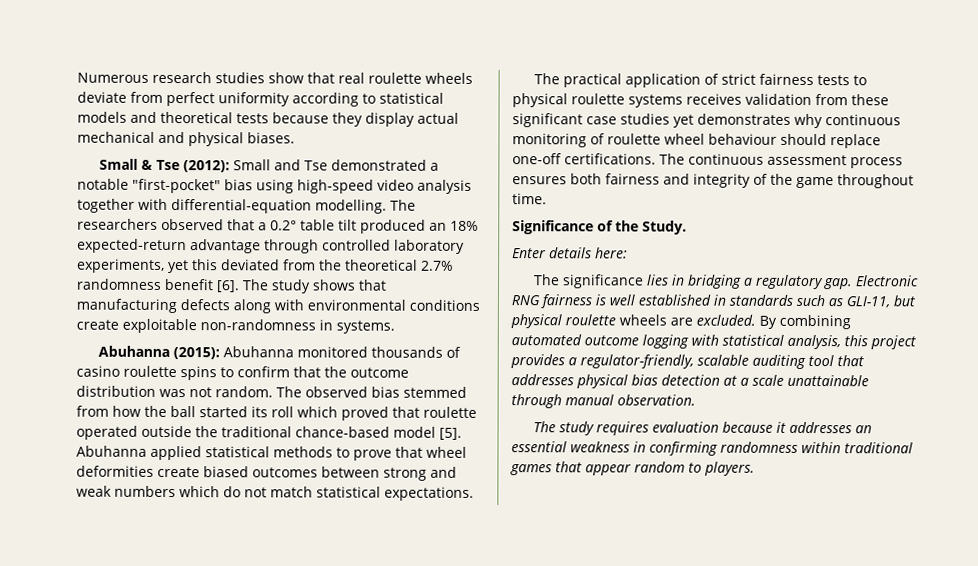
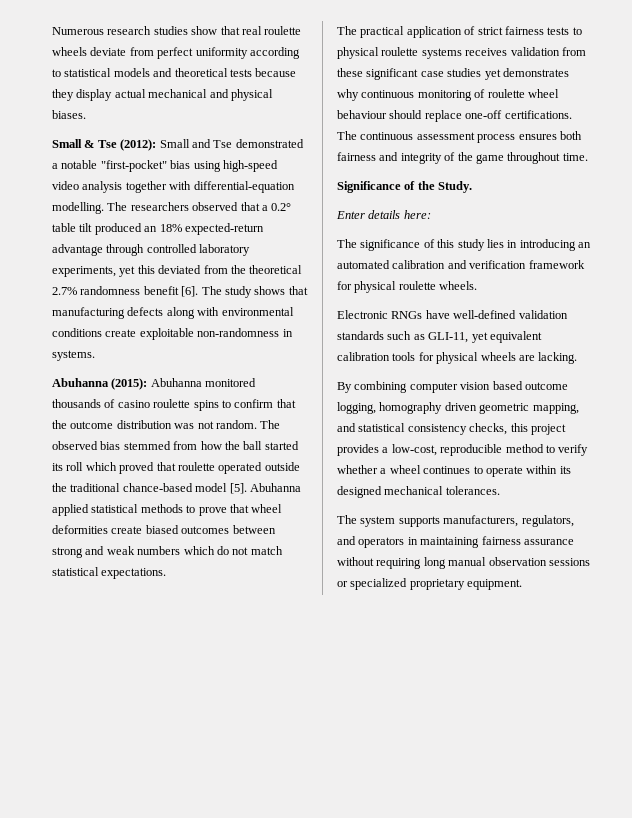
- The significance lies in bridging a regulatory gap. Electronic RNG fairness is well established in standards such as GLI-11, but physical roulette wheels are excluded. By combining automated outcome logging with statistical analysis, this project provides a regulator-friendly, scalable auditing tool that addresses physical bias detection at a scale unattainable through manual observation.
- The study requires evaluation because it addresses an essential weakness in confirming randomness within traditional games that appear random to players.
+ The significance of this study lies in introducing an automated calibration and verification framework for physical roulette wheels.
+ Electronic RNGs have well-defined validation standards such as GLI-11, yet equivalent calibration tools for physical wheels are lacking.
+ By combining computer vision based outcome logging, homography driven geometric mapping, and statistical consistency checks, this project provides a low-cost, reproducible method to verify whether a wheel continues to operate within its designed mechanical tolerances.
+ The system supports manufacturers, regulators, and operators in maintaining fairness assurance without requiring long manual observation sessions or specialized proprietary equipment.

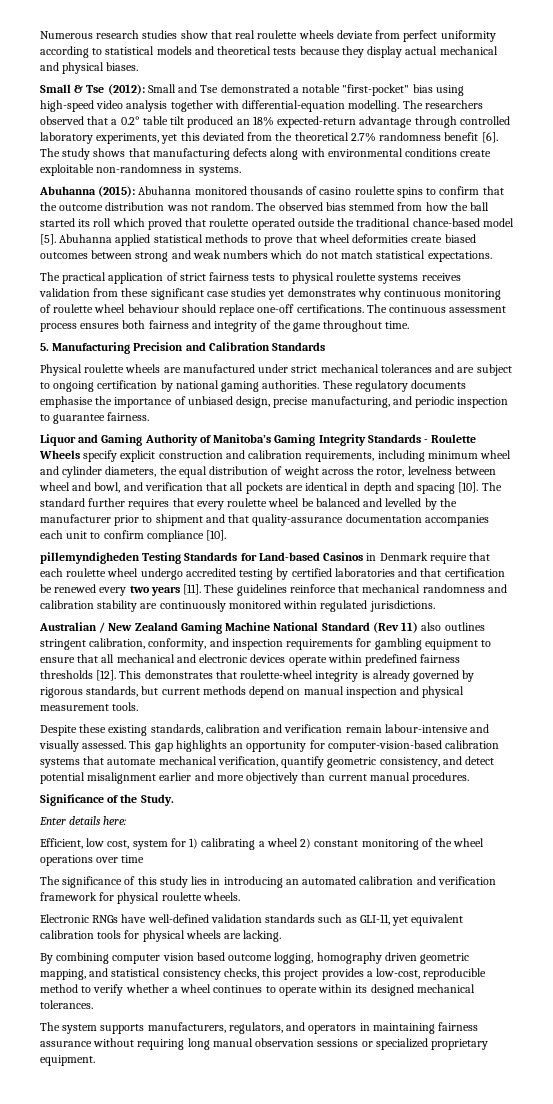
+ 5. Manufacturing Precision and Calibration Standards
+ Physical roulette wheels are manufactured under strict mechanical tolerances and are subject to ongoing certification by national gaming authorities. These regulatory documents emphasise the importance of unbiased design, precise manufacturing, and periodic inspection to guarantee fairness.
+ Liquor and Gaming Authority of Manitoba’s Gaming Integrity Standards - Roulette Wheels specify explicit construction and calibration requirements, including minimum wheel and cylinder diameters, the equal distribution of weight across the rotor, levelness between wheel and bowl, and verification that all pockets are identical in depth and spacing [10]. The standard further requires that every roulette wheel be balanced and levelled by the manufacturer prior to shipment and that quality-assurance documentation accompanies each unit to confirm compliance [10].
+ pillemyndigheden Testing Standards for Land-based Casinos in Denmark require that each roulette wheel undergo accredited testing by certified laboratories and that certification be renewed every two years [11]. These guidelines reinforce that mechanical randomness and calibration stability are continuously monitored within regulated jurisdictions.
+ Australian / New Zealand Gaming Machine National Standard (Rev 11) also outlines stringent calibration, conformity, and inspection requirements for gambling equipment to ensure that all mechanical and electronic devices operate within predefined fairness thresholds [12]. This demonstrates that roulette-wheel integrity is already governed by rigorous standards, but current methods depend on manual inspection and physical measurement tools.
+ Despite these existing standards, calibration and verification remain labour-intensive and visually assessed. This gap highlights an opportunity for computer-vision-based calibration systems that automate mechanical verification, quantify geometric consistency, and detect potential misalignment earlier and more objectively than current manual procedures.
+ Efficient, low cost, system for 1) calibrating a wheel 2) constant monitoring of the wheel operations over time

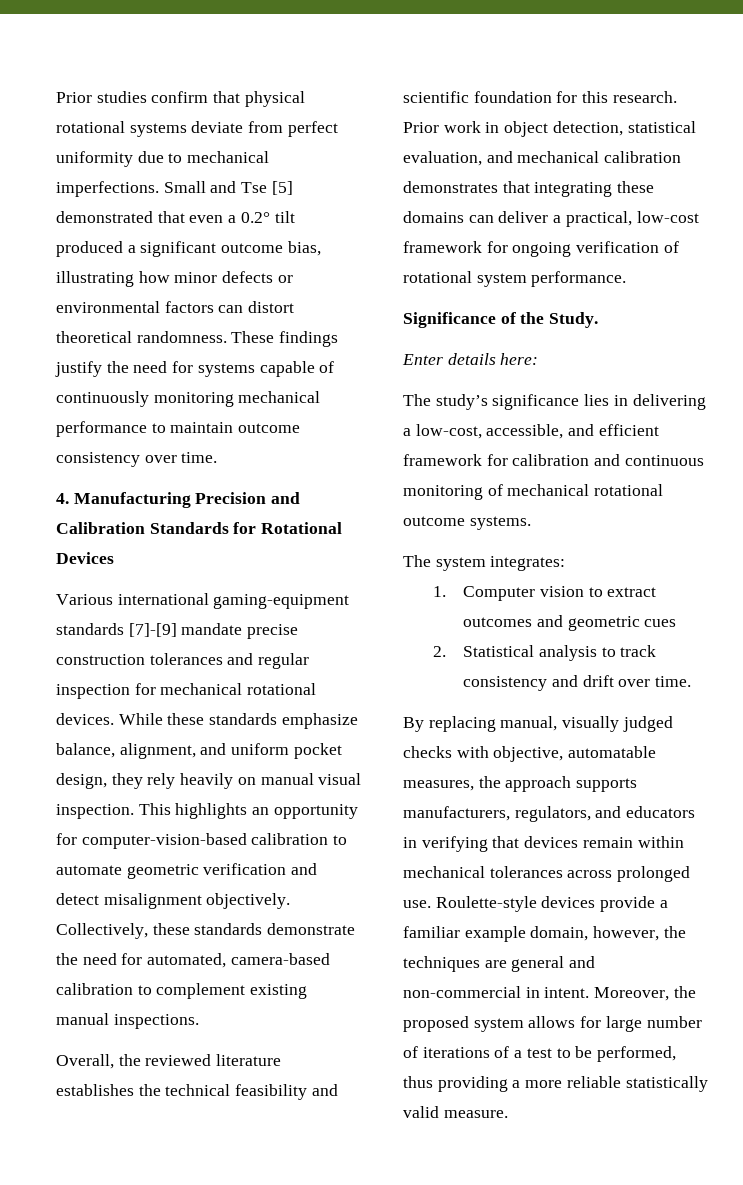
- Numerous research studies show that real roulette wheels deviate from perfect uniformity according to statistical models and theoretical tests because they display actual mechanical and physical biases.
- Small & Tse (2012): Small and Tse demonstrated a notable "first-pocket" bias using high-speed video analysis together with differential-equation modelling. The researchers observed that a 0.2° table tilt produced an 18% expected-return advantage through controlled laboratory experiments, yet this deviated from the theoretical 2.7% randomness benefit [6]. The study shows that manufacturing defects along with environmental conditions create exploitable non-randomness in systems.
- Abuhanna (2015): Abuhanna monitored thousands of casino roulette spins to confirm that the outcome distribution was not random. The observed bias stemmed from how the ball started its roll which proved that roulette operated outside the traditional chance-based model [5]. Abuhanna applied statistical methods to prove that wheel deformities create biased outcomes between strong and weak numbers which do not match statistical expectations.
- The practical application of strict fairness tests to physical roulette systems receives validation from these significant case studies yet demonstrates why continuous monitoring of roulette wheel behaviour should replace one-off certifications. The continuous assessment process ensures both fairness and integrity of the game throughout time.
- 5. Manufacturing Precision and Calibration Standards
- Physical roulette wheels are manufactured under strict mechanical tolerances and are subject to ongoing certification by national gaming authorities. These regulatory documents emphasise the importance of unbiased design, precise manufacturing, and periodic inspection to guarantee fairness.
- Liquor and Gaming Authority of Manitoba’s Gaming Integrity Standards - Roulette Wheels specify explicit construction and calibration requirements, including minimum wheel and cylinder diameters, the equal distribution of weight across the rotor, levelness between wheel and bowl, and verification that all pockets are identical in depth and spacing [10]. The standard further requires that every roulette wheel be balanced and levelled by the manufacturer prior to shipment and that quality-assurance documentation accompanies each unit to confirm compliance [10].
- pillemyndigheden Testing Standards for Land-based Casinos in Denmark require that each roulette wheel undergo accredited testing by certified laboratories and that certification be renewed every two years [11]. These guidelines reinforce that mechanical randomness and calibration stability are continuously monitored within regulated jurisdictions.
- Australian / New Zealand Gaming Machine National Standard (Rev 11) also outlines stringent calibration, conformity, and inspection requirements for gambling equipment to ensure that all mechanical and electronic devices operate within predefined fairness thresholds [12]. This demonstrates that roulette-wheel integrity is already governed by rigorous standards, but current methods depend on manual inspection and physical measurement tools.
- Despite these existing standards, calibration and verification remain labour-intensive and visually assessed. This gap highlights an opportunity for computer-vision-based calibration systems that automate mechanical verification, quantify geometric consistency, and detect potential misalignment earlier and more objectively than current manual procedures.
+ Prior studies confirm that physical rotational systems deviate from perfect uniformity due to mechanical imperfections. Small and Tse [5] demonstrated that even a 0.2° tilt produced a significant outcome bias, illustrating how minor defects or environmental factors can distort theoretical randomness. These findings justify the need for systems capable of continuously monitoring mechanical performance to maintain outcome consistency over time.
+ 4. Manufacturing Precision and Calibration Standards for Rotational Devices
+ Various international gaming-equipment standards [7]-[9] mandate precise construction tolerances and regular inspection for mechanical rotational devices. While these standards emphasize balance, alignment, and uniform pocket design, they rely heavily on manual visual inspection. This highlights an opportunity for computer-vision-based calibration to automate geometric verification and detect misalignment objectively. Collectively, these standards demonstrate the need for automated, camera-based calibration to complement existing manual inspections.
+ Overall, the reviewed literature establishes the technical feasibility and scientific foundation for this research. Prior work in object detection, statistical evaluation, and mechanical calibration demonstrates that integrating these domains can deliver a practical, low-cost framework for ongoing verification of rotational system performance.
- Efficient, low cost, system for 1) calibrating a wheel 2) constant monitoring of the wheel operations over time
- The significance of this study lies in introducing an automated calibration and verification framework for physical roulette wheels.
- Electronic RNGs have well-defined validation standards such as GLI-11, yet equivalent calibration tools for physical wheels are lacking.
- By combining computer vision based outcome logging, homography driven geometric mapping, and statistical consistency checks, this project provides a low-cost, reproducible method to verify whether a wheel continues to operate within its designed mechanical tolerances.
- The system supports manufacturers, regulators, and operators in maintaining fairness assurance without requiring long manual observation sessions or specialized proprietary equipment.
+ The study’s significance lies in delivering a low-cost, accessible, and efficient framework for calibration and continuous monitoring of mechanical rotational outcome systems.
+ The system integrates:
+ 1. Computer vision to extract outcomes and geometric cues
+ 2. Statistical analysis to track consistency and drift over time.
+ By replacing manual, visually judged checks with objective, automatable measures, the approach supports manufacturers, regulators, and educators in verifying that devices remain within mechanical tolerances across prolonged use. Roulette-style devices provide a familiar example domain, however, the techniques are general and non-commercial in intent. Moreover, the proposed system allows for large number of iterations of a test to be performed, thus providing a more reliable statistically valid measure.

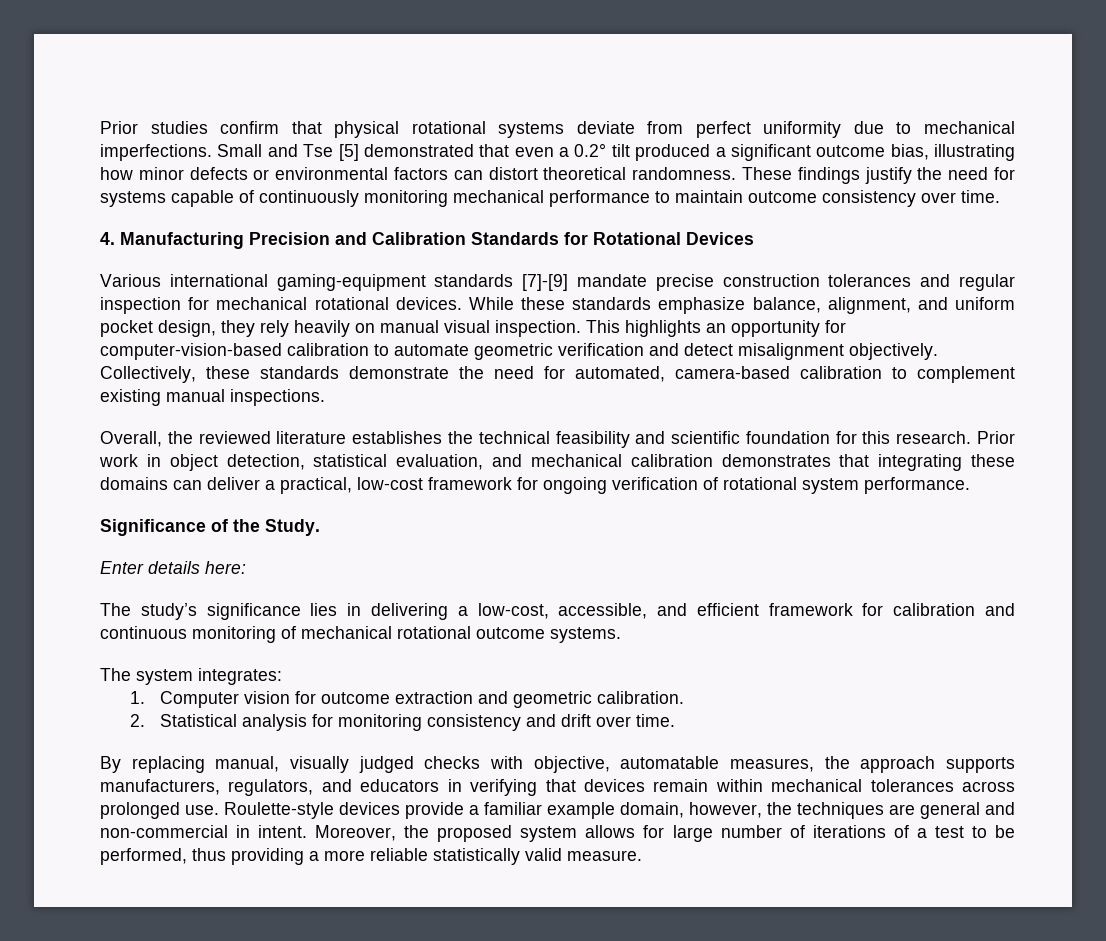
- 1. Computer vision to extract outcomes and geometric cues
+ 1. Computer vision for outcome extraction and geometric calibration.
- 2. Statistical analysis to track consistency and drift over time.
+ 2. Statistical analysis for monitoring consistency and drift over time.

